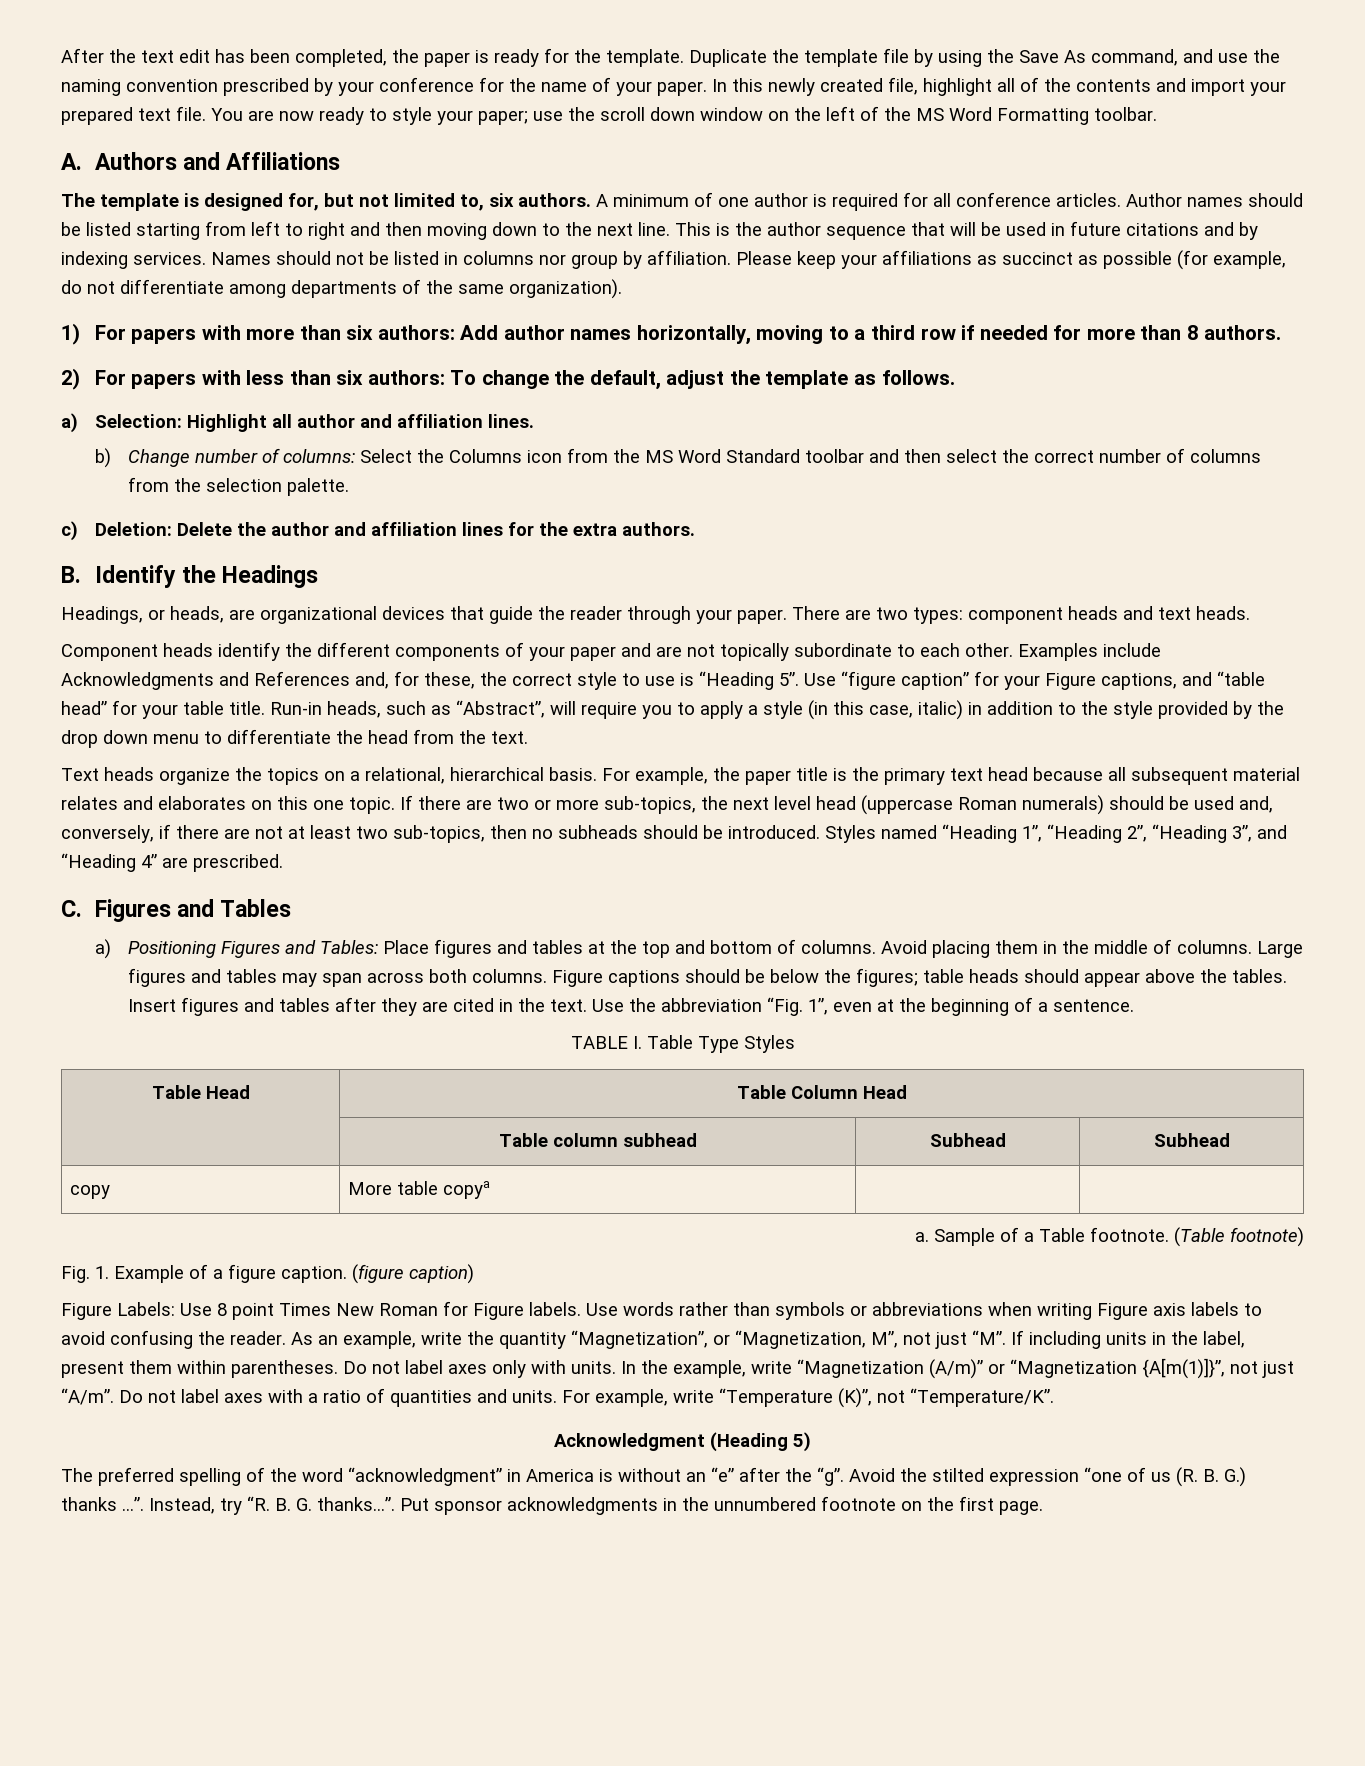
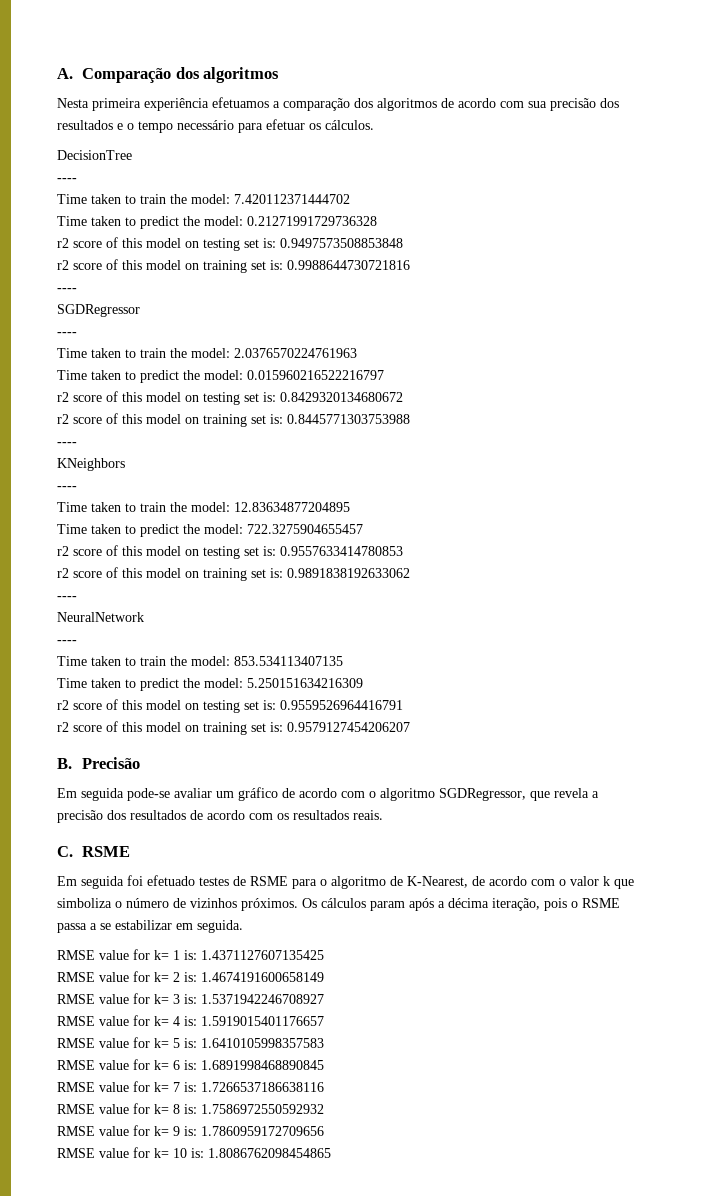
- After the text edit has been completed, the paper is ready for the template. Duplicate the template file by using the Save As command, and use the naming convention prescribed by your conference for the name of your paper. In this newly created file, highlight all of the contents and import your prepared text file. You are now ready to style your paper; use the scroll down window on the left of the MS Word Formatting toolbar.
- A. Authors and Affiliations
- The template is designed for, but not limited to, six authors. A minimum of one author is required for all conference articles. Author names should be listed starting from left to right and then moving down to the next line. This is the author sequence that will be used in future citations and by indexing services. Names should not be listed in columns nor group by affiliation. Please keep your affiliations as succinct as possible (for example, do not differentiate among departments of the same organization).
- 1) For papers with more than six authors: Add author names horizontally, moving to a third row if needed for more than 8 authors.
- 2) For papers with less than six authors: To change the default, adjust the template as follows.
- a) Selection: Highlight all author and affiliation lines.
- b) Change number of columns: Select the Columns icon from the MS Word Standard toolbar and then select the correct number of columns from the selection palette.
- c) Deletion: Delete the author and affiliation lines for the extra authors.
- B. Identify the Headings
- Headings, or heads, are organizational devices that guide the reader through your paper. There are two types: component heads and text heads.
- Component heads identify the different components of your paper and are not topically subordinate to each other. Examples include Acknowledgments and References and, for these, the correct style to use is “Heading 5”. Use “figure caption” for your Figure captions, and “table head” for your table title. Run-in heads, such as “Abstract”, will require you to apply a style (in this case, italic) in addition to the style provided by the drop down menu to differentiate the head from the text.
- Text heads organize the topics on a relational, hierarchical basis. For example, the paper title is the primary text head because all subsequent material relates and elaborates on this one topic. If there are two or more sub-topics, the next level head (uppercase Roman numerals) should be used and, conversely, if there are not at least two sub-topics, then no subheads should be introduced. Styles named “Heading 1”, “Heading 2”, “Heading 3”, and “Heading 4” are prescribed.
- C. Figures and Tables
- a) Positioning Figures and Tables: Place figures and tables at the top and bottom of columns. Avoid placing them in the middle of columns. Large figures and tables may span across both columns. Figure captions should be below the figures; table heads should appear above the tables. Insert figures and tables after they are cited in the text. Use the abbreviation “Fig. 1”, even at the beginning of a sentence.
- TABLE I. Table Type Styles
- Table Head | Table Column Head
- | Table column subhead | Subhead | Subhead
- copy | More table copya | |
- a. Sample of a Table footnote. (Table footnote)
- Fig. 1. Example of a figure caption. (figure caption)
- Figure Labels: Use 8 point Times New Roman for Figure labels. Use words rather than symbols or abbreviations when writing Figure axis labels to avoid confusing the reader. As an example, write the quantity “Magnetization”, or “Magnetization, M”, not just “M”. If including units in the label, present them within parentheses. Do not label axes only with units. In the example, write “Magnetization (A/m)” or “Magnetization {A[m(1)]}”, not just “A/m”. Do not label axes with a ratio of quantities and units. For example, write “Temperature (K)”, not “Temperature/K”.
- Acknowledgment (Heading 5)
- The preferred spelling of the word “acknowledgment” in America is without an “e” after the “g”. Avoid the stilted expression “one of us (R. B. G.) thanks ...”. Instead, try “R. B. G. thanks...”. Put sponsor acknowledgments in the unnumbered footnote on the first page.
+ A. Comparação dos algoritmos
+ Nesta primeira experiência efetuamos a comparação dos algoritmos de acordo com sua precisão dos resultados e o tempo necessário para efetuar os cálculos.
+ DecisionTree
+ ----
+ Time taken to train the model: 7.420112371444702
+ Time taken to predict the model: 0.21271991729736328
+ r2 score of this model on testing set is: 0.9497573508853848
+ r2 score of this model on training set is: 0.9988644730721816
+ ----
+ SGDRegressor
+ ----
+ Time taken to train the model: 2.0376570224761963
+ Time taken to predict the model: 0.015960216522216797
+ r2 score of this model on testing set is: 0.8429320134680672
+ r2 score of this model on training set is: 0.8445771303753988
+ ----
+ KNeighbors
+ ----
+ Time taken to train the model: 12.83634877204895
+ Time taken to predict the model: 722.3275904655457
+ r2 score of this model on testing set is: 0.9557633414780853
+ r2 score of this model on training set is: 0.9891838192633062
+ ----
+ NeuralNetwork
+ ----
+ Time taken to train the model: 853.534113407135
+ Time taken to predict the model: 5.250151634216309
+ r2 score of this model on testing set is: 0.9559526964416791
+ r2 score of this model on training set is: 0.9579127454206207
+ B. Precisão
+ Em seguida pode-se avaliar um gráfico de acordo com o algoritmo SGDRegressor, que revela a precisão dos resultados de acordo com os resultados reais.
+ C. RSME
+ Em seguida foi efetuado testes de RSME para o algoritmo de K-Nearest, de acordo com o valor k que simboliza o número de vizinhos próximos. Os cálculos param após a décima iteração, pois o RSME passa a se estabilizar em seguida.
+ RMSE value for k= 1 is: 1.4371127607135425
+ RMSE value for k= 2 is: 1.4674191600658149
+ RMSE value for k= 3 is: 1.5371942246708927
+ RMSE value for k= 4 is: 1.5919015401176657
+ RMSE value for k= 5 is: 1.6410105998357583
+ RMSE value for k= 6 is: 1.6891998468890845
+ RMSE value for k= 7 is: 1.7266537186638116
+ RMSE value for k= 8 is: 1.7586972550592932
+ RMSE value for k= 9 is: 1.7860959172709656
+ RMSE value for k= 10 is: 1.8086762098454865

